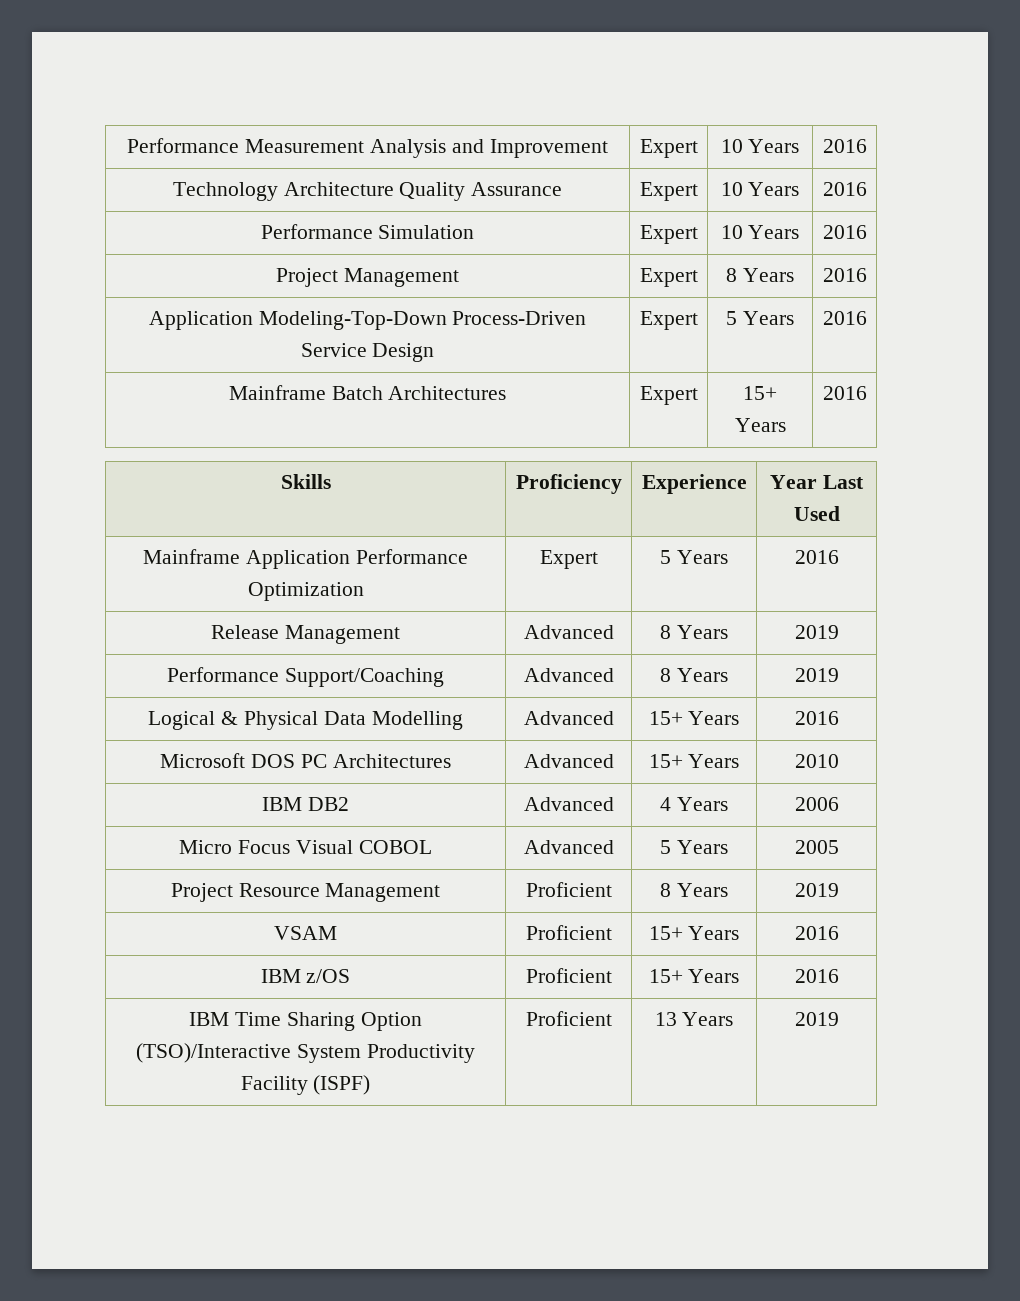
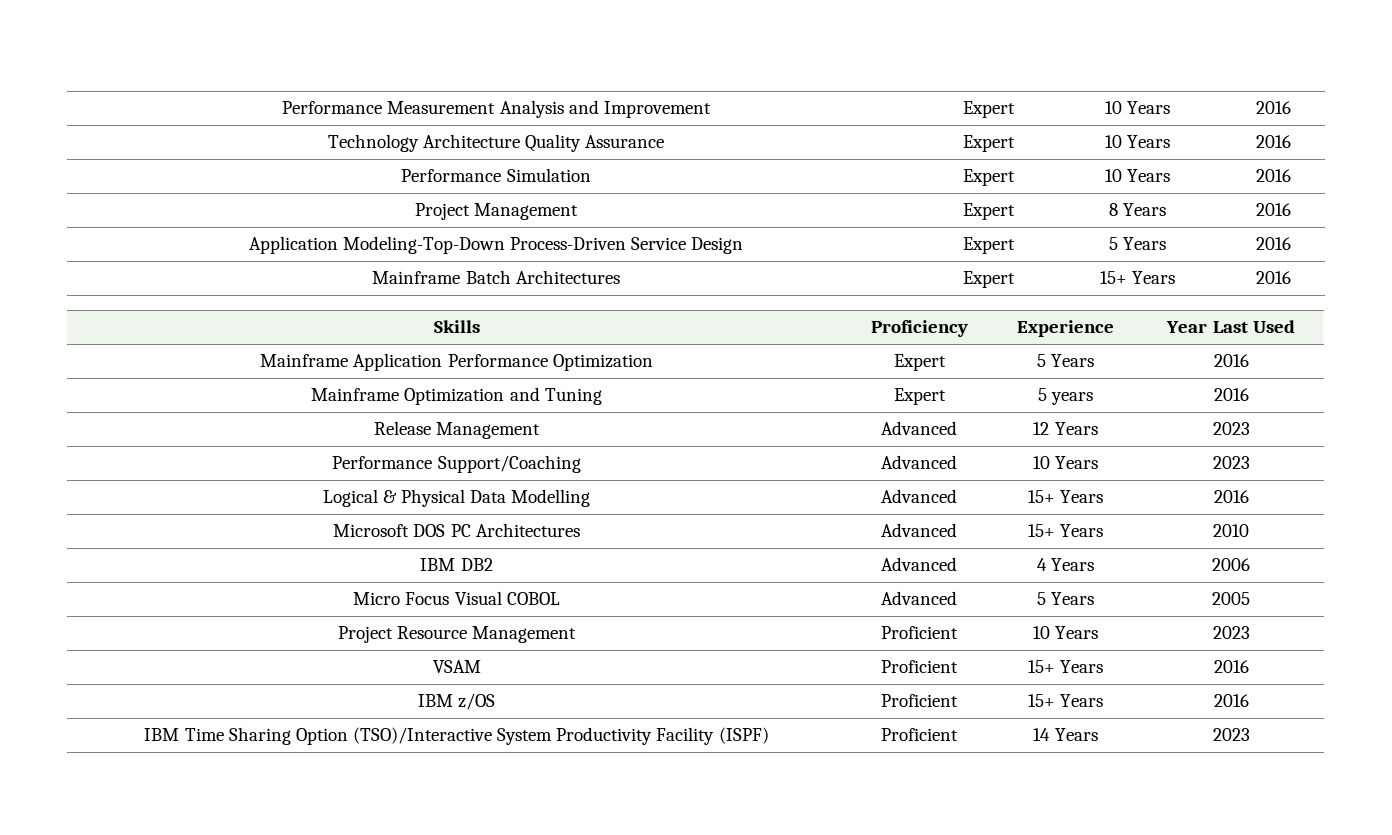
+ Mainframe Optimization and Tuning | Expert | 5 years | 2016
- Release Management | Advanced | 8 Years | 2019
+ Release Management | Advanced | 12 Years | 2023
- Performance Support/Coaching | Advanced | 8 Years | 2019
+ Performance Support/Coaching | Advanced | 10 Years | 2023
- Project Resource Management | Proficient | 8 Years | 2019
+ Project Resource Management | Proficient | 10 Years | 2023
- IBM Time Sharing Option (TSO)/Interactive System Productivity Facility (ISPF) | Proficient | 13 Years | 2019
+ IBM Time Sharing Option (TSO)/Interactive System Productivity Facility (ISPF) | Proficient | 14 Years | 2023

